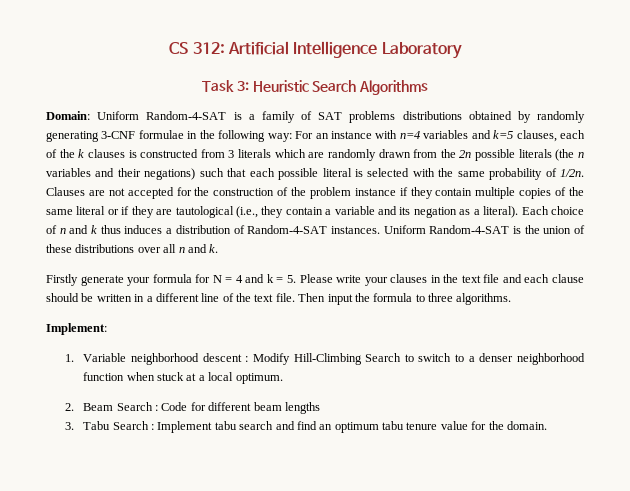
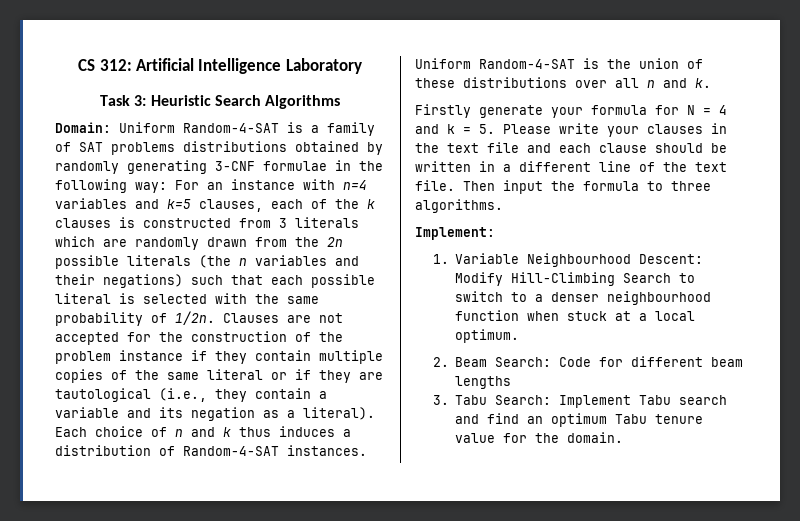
- 1. Variable neighborhood descent : Modify Hill-Climbing Search to switch to a denser neighborhood function when stuck at a local optimum.
+ 1. Variable Neighbourhood Descent: Modify Hill-Climbing Search to switch to a denser neighbourhood function when stuck at a local optimum.
- 2. Beam Search : Code for different beam lengths
+ 2. Beam Search: Code for different beam lengths
- 3. Tabu Search : Implement tabu search and find an optimum tabu tenure value for the domain.
+ 3. Tabu Search: Implement Tabu search and find an optimum Tabu tenure value for the domain.

